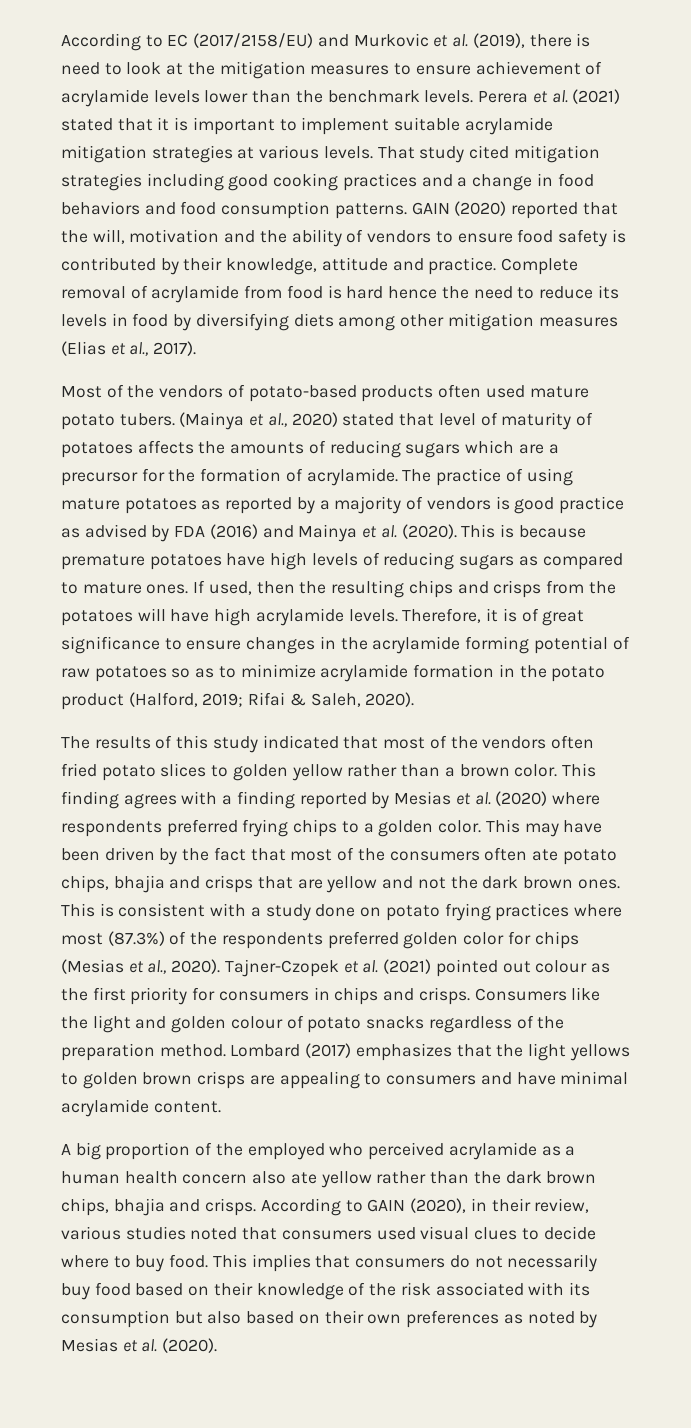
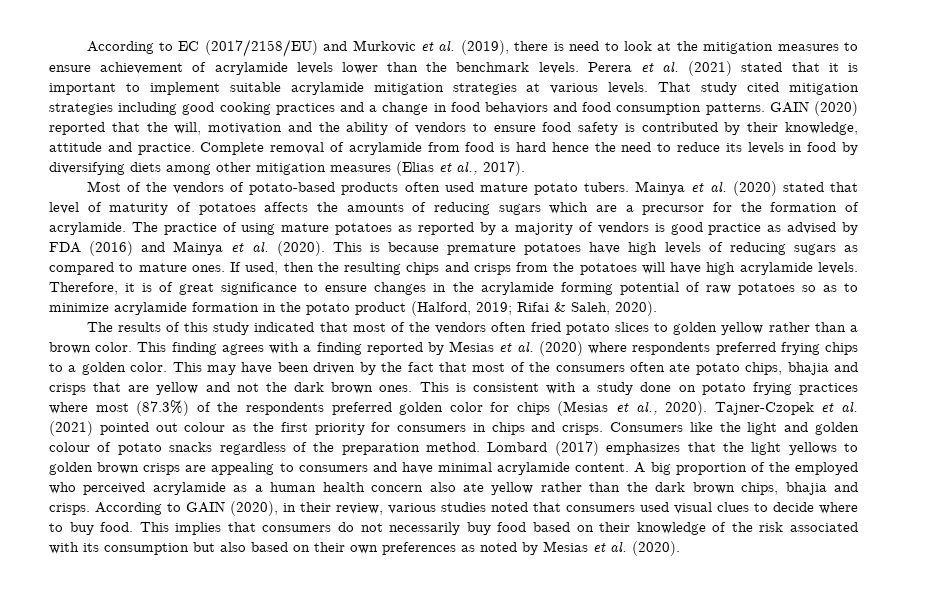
- (Mainya et al., 2020) stated that level of maturity of potatoes affects the amounts of reducing sugars which are a precursor for the formation of acrylamide.
+ Mainya et al. (2020) stated that level of maturity of potatoes affects the amounts of reducing sugars which are a precursor for the formation of acrylamide.
- Lombard (2017) emphasizes that the light yellows to golden brown crisps are appealing to consumers and have minimal acrylamide content.
- A big proportion of the employed who perceived acrylamide as a human health concern also ate yellow rather than the dark brown chips, bhajia and crisps.
+ Lombard (2017) emphasizes that the light yellows to golden brown crisps are appealing to consumers and have minimal acrylamide content. A big proportion of the employed who perceived acrylamide as a human health concern also ate yellow rather than the dark brown chips, bhajia and crisps.

